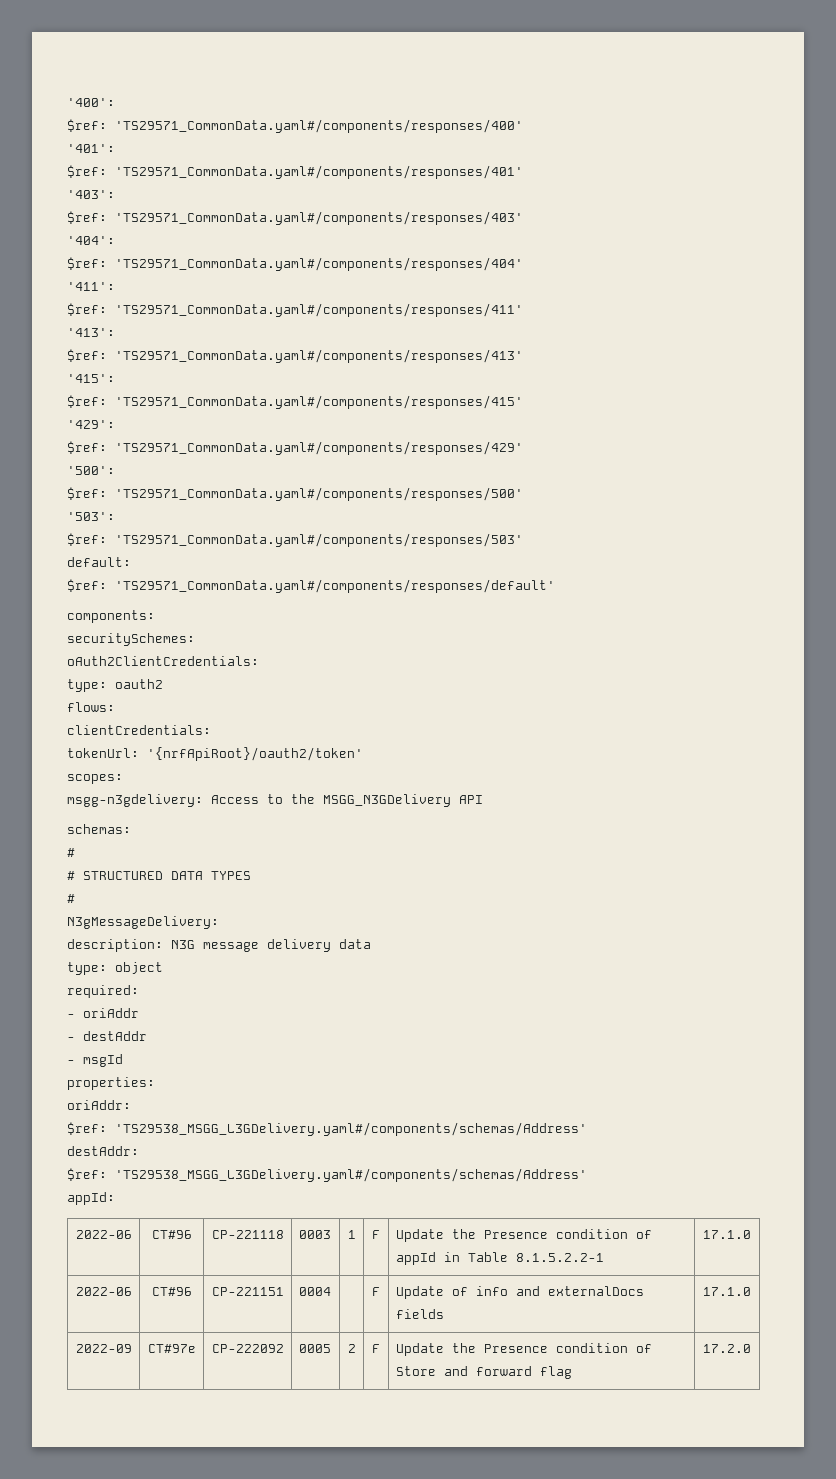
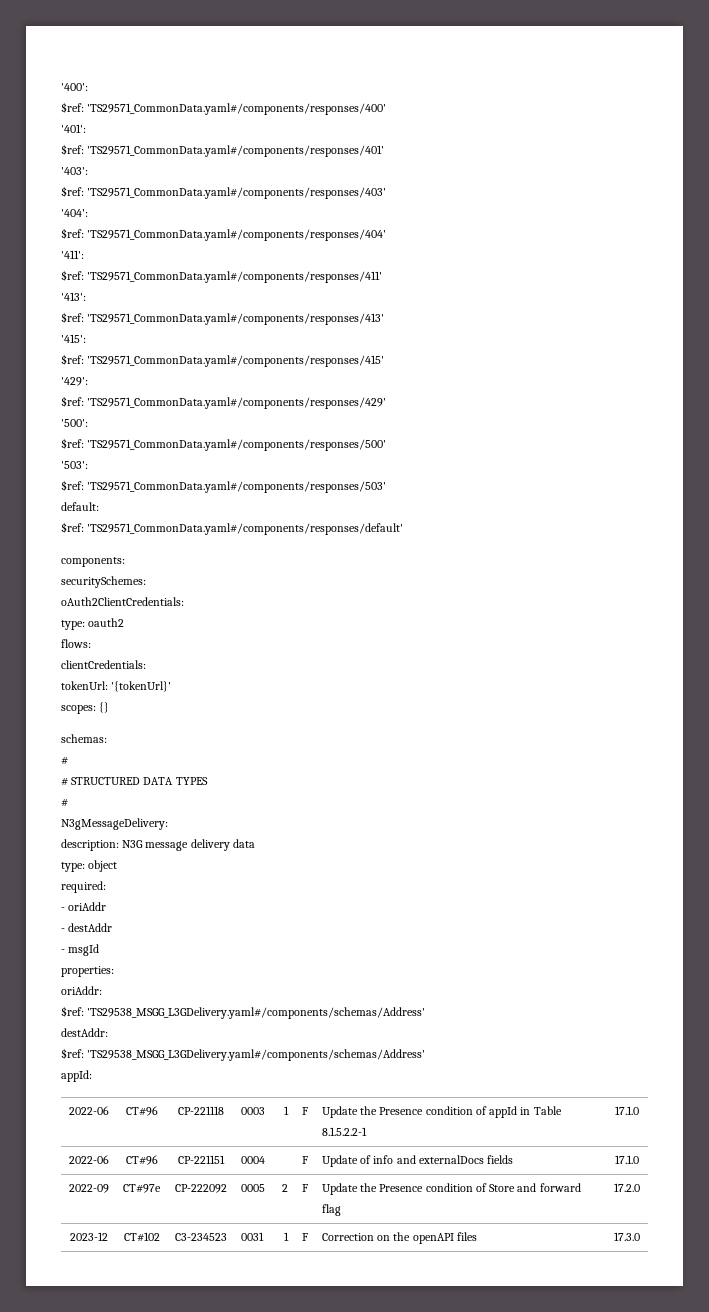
- tokenUrl: '{nrfApiRoot}/oauth2/token'
+ tokenUrl: '{tokenUrl}'
- scopes:
- msgg-n3gdelivery: Access to the MSGG_N3GDelivery API
+ scopes: {}
+ 2023-12 | CT#102 | C3-234523 | 0031 | 1 | F | Correction on the openAPI files | 17.3.0

